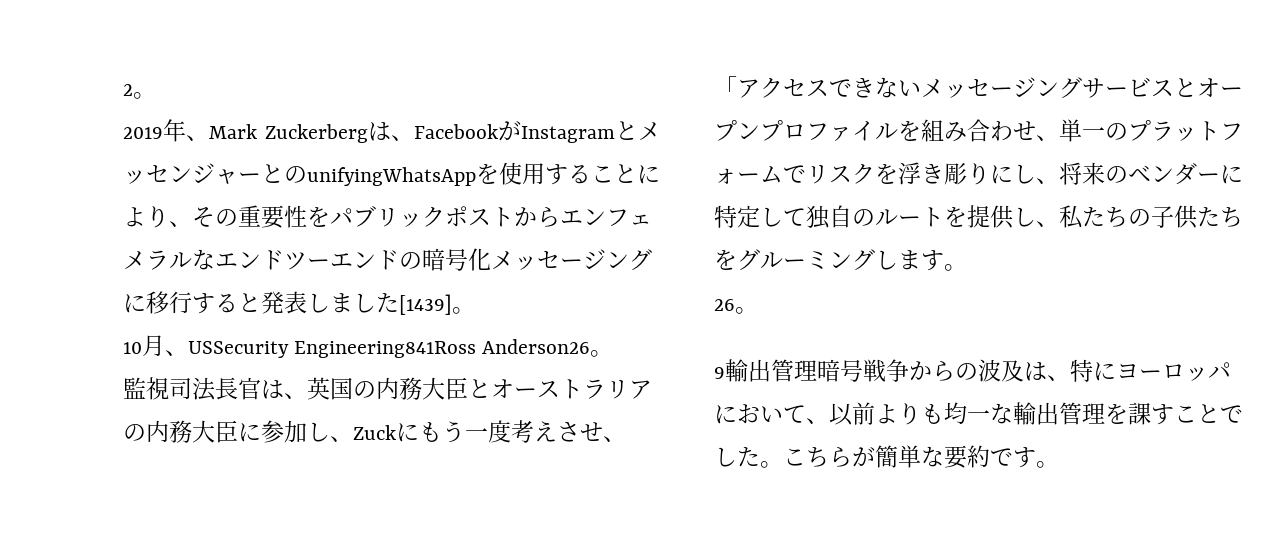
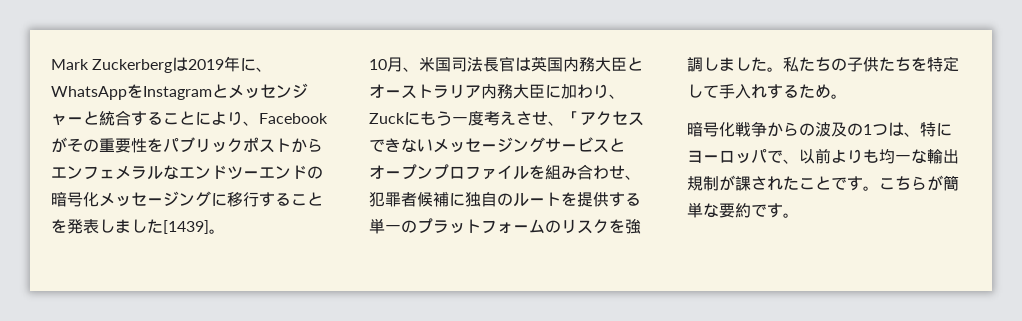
- 2。
- 2019年、Mark Zuckerbergは、FacebookがInstagramとメッセンジャーとのunifyingWhatsAppを使用することにより、その重要性をパブリックポストからエンフェメラルなエンドツーエンドの暗号化メッセージングに移行すると発表しました[1439]。
+ Mark Zuckerbergは2019年に、WhatsAppをInstagramとメッセンジャーと統合することにより、Facebookがその重要性をパブリックポストからエンフェメラルなエンドツーエンドの暗号化メッセージングに移行することを発表しました[1439]。
- 10月、USSecurity Engineering841Ross Anderson26。
- 監視司法長官は、英国の内務大臣とオーストラリアの内務大臣に参加し、Zuckにもう一度考えさせ、「アクセスできないメッセージングサービスとオープンプロファイルを組み合わせ、単一のプラットフォームでリスクを浮き彫りにし、将来のベンダーに特定して独自のルートを提供し、私たちの子供たちをグルーミングします。
- 26。
- 9輸出管理暗号戦争からの波及は、特にヨーロッパにおいて、以前よりも均一な輸出管理を課すことでした。
+ 10月、米国司法長官は英国内務大臣とオーストラリア内務大臣に加わり、Zuckにもう一度考えさせ、「アクセスできないメッセージングサービスとオープンプロファイルを組み合わせ、犯罪者候補に独自のルートを提供する単一のプラットフォームのリスクを強調しました。私たちの子供たちを特定して手入れするため。
+ 暗号化戦争からの波及の1つは、特にヨーロッパで、以前よりも均一な輸出規制が課されたことです。

